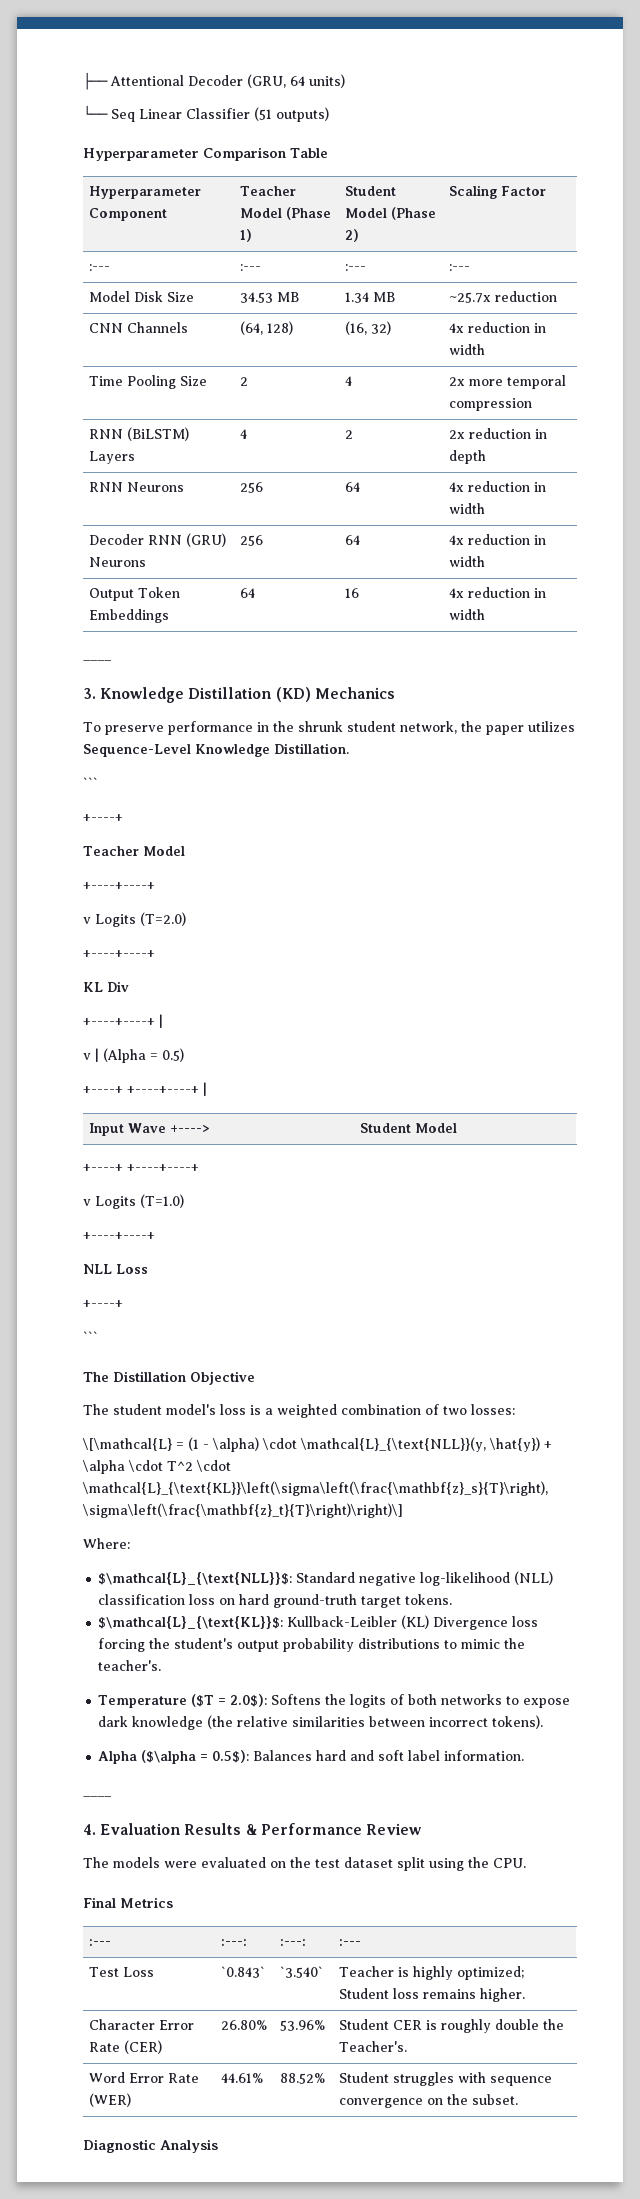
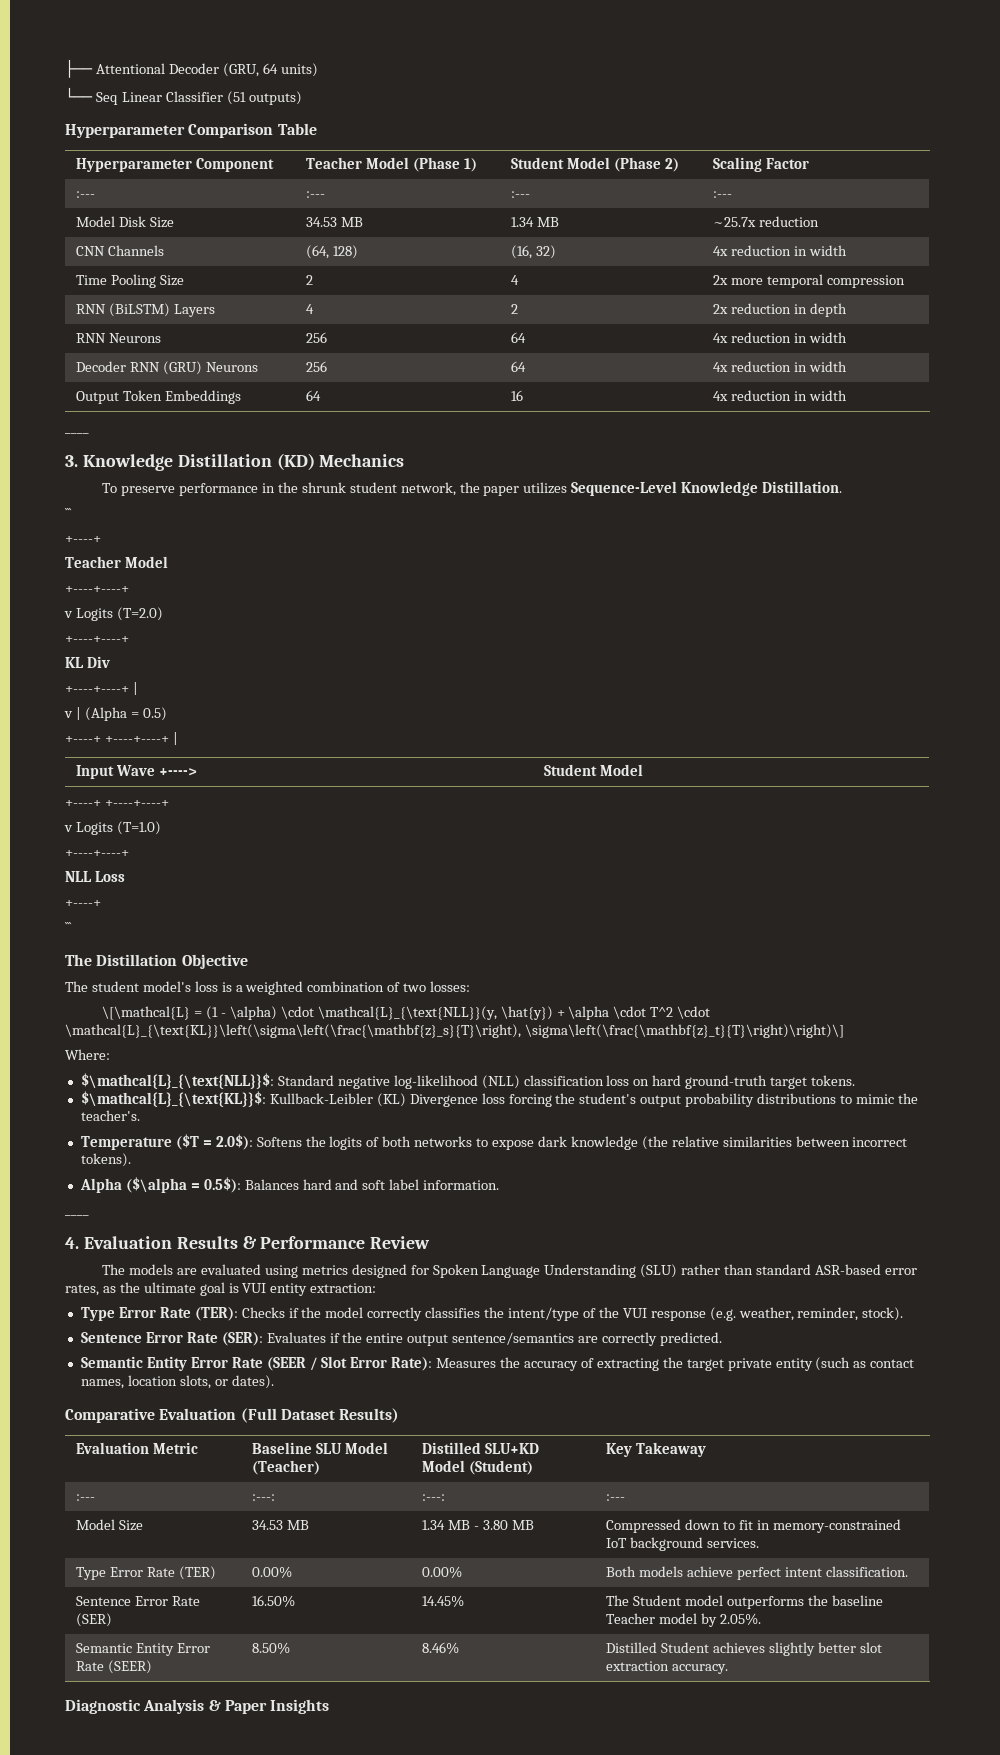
- The models were evaluated on the test dataset split using the CPU.
- Final Metrics
+ The models are evaluated using metrics designed for Spoken Language Understanding (SLU) rather than standard ASR-based error rates, as the ultimate goal is VUI entity extraction:
+ Type Error Rate (TER): Checks if the model correctly classifies the intent/type of the VUI response (e.g. weather, reminder, stock).
+ Sentence Error Rate (SER): Evaluates if the entire output sentence/semantics are correctly predicted.
+ Semantic Entity Error Rate (SEER / Slot Error Rate): Measures the accuracy of extracting the target private entity (such as contact names, location slots, or dates).
+ Comparative Evaluation (Full Dataset Results)
+ Evaluation Metric | Baseline SLU Model (Teacher) | Distilled SLU+KD Model (Student) | Key Takeaway
  :--- | :---: | :---: | :---
- Test Loss | `0.843` | `3.540` | Teacher is highly optimized; Student loss remains higher.
- Character Error Rate (CER) | 26.80% | 53.96% | Student CER is roughly double the Teacher's.
- Word Error Rate (WER) | 44.61% | 88.52% | Student struggles with sequence convergence on the subset.
+ Model Size | 34.53 MB | 1.34 MB - 3.80 MB | Compressed down to fit in memory-constrained IoT background services.
+ Type Error Rate (TER) | 0.00% | 0.00% | Both models achieve perfect intent classification.
+ Sentence Error Rate (SER) | 16.50% | 14.45% | The Student model outperforms the baseline Teacher model by 2.05%.
+ Semantic Entity Error Rate (SEER) | 8.50% | 8.46% | Distilled Student achieves slightly better slot extraction accuracy.
- Diagnostic Analysis
+ Diagnostic Analysis & Paper Insights

